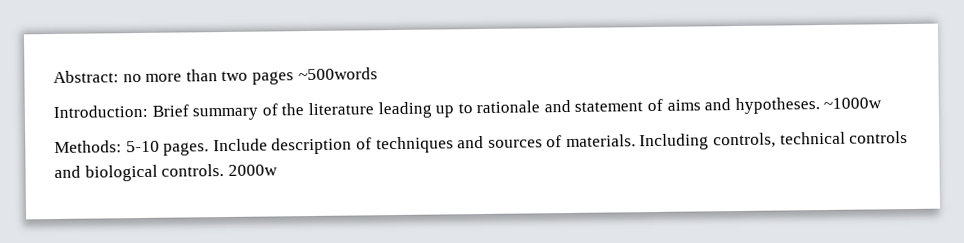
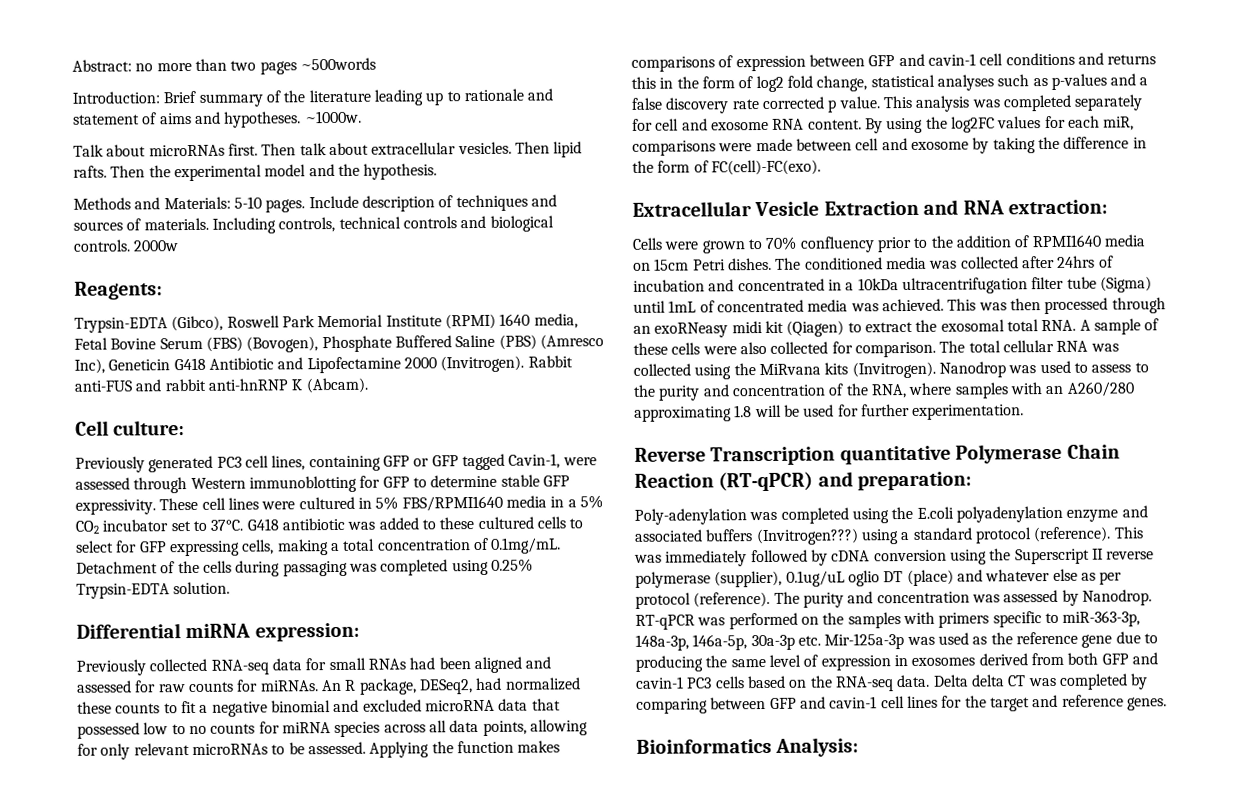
- ~1000w
- Methods: 5-10 pages.
+ ~1000w.
+ Talk about microRNAs first. Then talk about extracellular vesicles. Then lipid rafts. Then the experimental model and the hypothesis.
+ Methods and Materials: 5-10 pages.
+ Reagents:
+ Trypsin-EDTA (Gibco), Roswell Park Memorial Institute (RPMI) 1640 media, Fetal Bovine Serum (FBS) (Bovogen), Phosphate Buffered Saline (PBS) (Amresco Inc), Geneticin G418 Antibiotic and Lipofectamine 2000 (Invitrogen). Rabbit anti-FUS and rabbit anti-hnRNP K (Abcam).
+ Cell culture:
+ Previously generated PC3 cell lines, containing GFP or GFP tagged Cavin-1, were assessed through Western immunoblotting for GFP to determine stable GFP expressivity. These cell lines were cultured in 5% FBS/RPMI1640 media in a 5% CO2 incubator set to 37°C. G418 antibiotic was added to these cultured cells to select for GFP expressing cells, making a total concentration of 0.1mg/mL. Detachment of the cells during passaging was completed using 0.25% Trypsin-EDTA solution.
+ Differential miRNA expression:
+ Previously collected RNA-seq data for small RNAs had been aligned and assessed for raw counts for miRNAs. An R package, DESeq2, had normalized these counts to fit a negative binomial and excluded microRNA data that possessed low to no counts for miRNA species across all data points, allowing for only relevant microRNAs to be assessed. Applying the function makes comparisons of expression between GFP and cavin-1 cell conditions and returns this in the form of log2 fold change, statistical analyses such as p-values and a false discovery rate corrected p value. This analysis was completed separately for cell and exosome RNA content. By using the log2FC values for each miR, comparisons were made between cell and exosome by taking the difference in the form of FC(cell)-FC(exo).
+ Extracellular Vesicle Extraction and RNA extraction:
+ Cells were grown to 70% confluency prior to the addition of RPMI1640 media on 15cm Petri dishes. The conditioned media was collected after 24hrs of incubation and concentrated in a 10kDa ultracentrifugation filter tube (Sigma) until 1mL of concentrated media was achieved. This was then processed through an exoRNeasy midi kit (Qiagen) to extract the exosomal total RNA. A sample of these cells were also collected for comparison. The total cellular RNA was collected using the MiRvana kits (Invitrogen). Nanodrop was used to assess to the purity and concentration of the RNA, where samples with an A260/280 approximating 1.8 will be used for further experimentation.
+ Reverse Transcription quantitative Polymerase Chain Reaction (RT-qPCR) and preparation:
+ Poly-adenylation was completed using the E.coli polyadenylation enzyme and associated buffers (Invitrogen???) using a standard protocol (reference). This was immediately followed by cDNA conversion using the Superscript II reverse polymerase (supplier), 0.1ug/uL oglio DT (place) and whatever else as per protocol (reference). The purity and concentration was assessed by Nanodrop. RT-qPCR was performed on the samples with primers specific to miR-363-3p, 148a-3p, 146a-5p, 30a-3p etc. Mir-125a-3p was used as the reference gene due to producing the same level of expression in exosomes derived from both GFP and cavin-1 PC3 cells based on the RNA-seq data. Delta delta CT was completed by comparing between GFP and cavin-1 cell lines for the target and reference genes.
+ Bioinformatics Analysis:

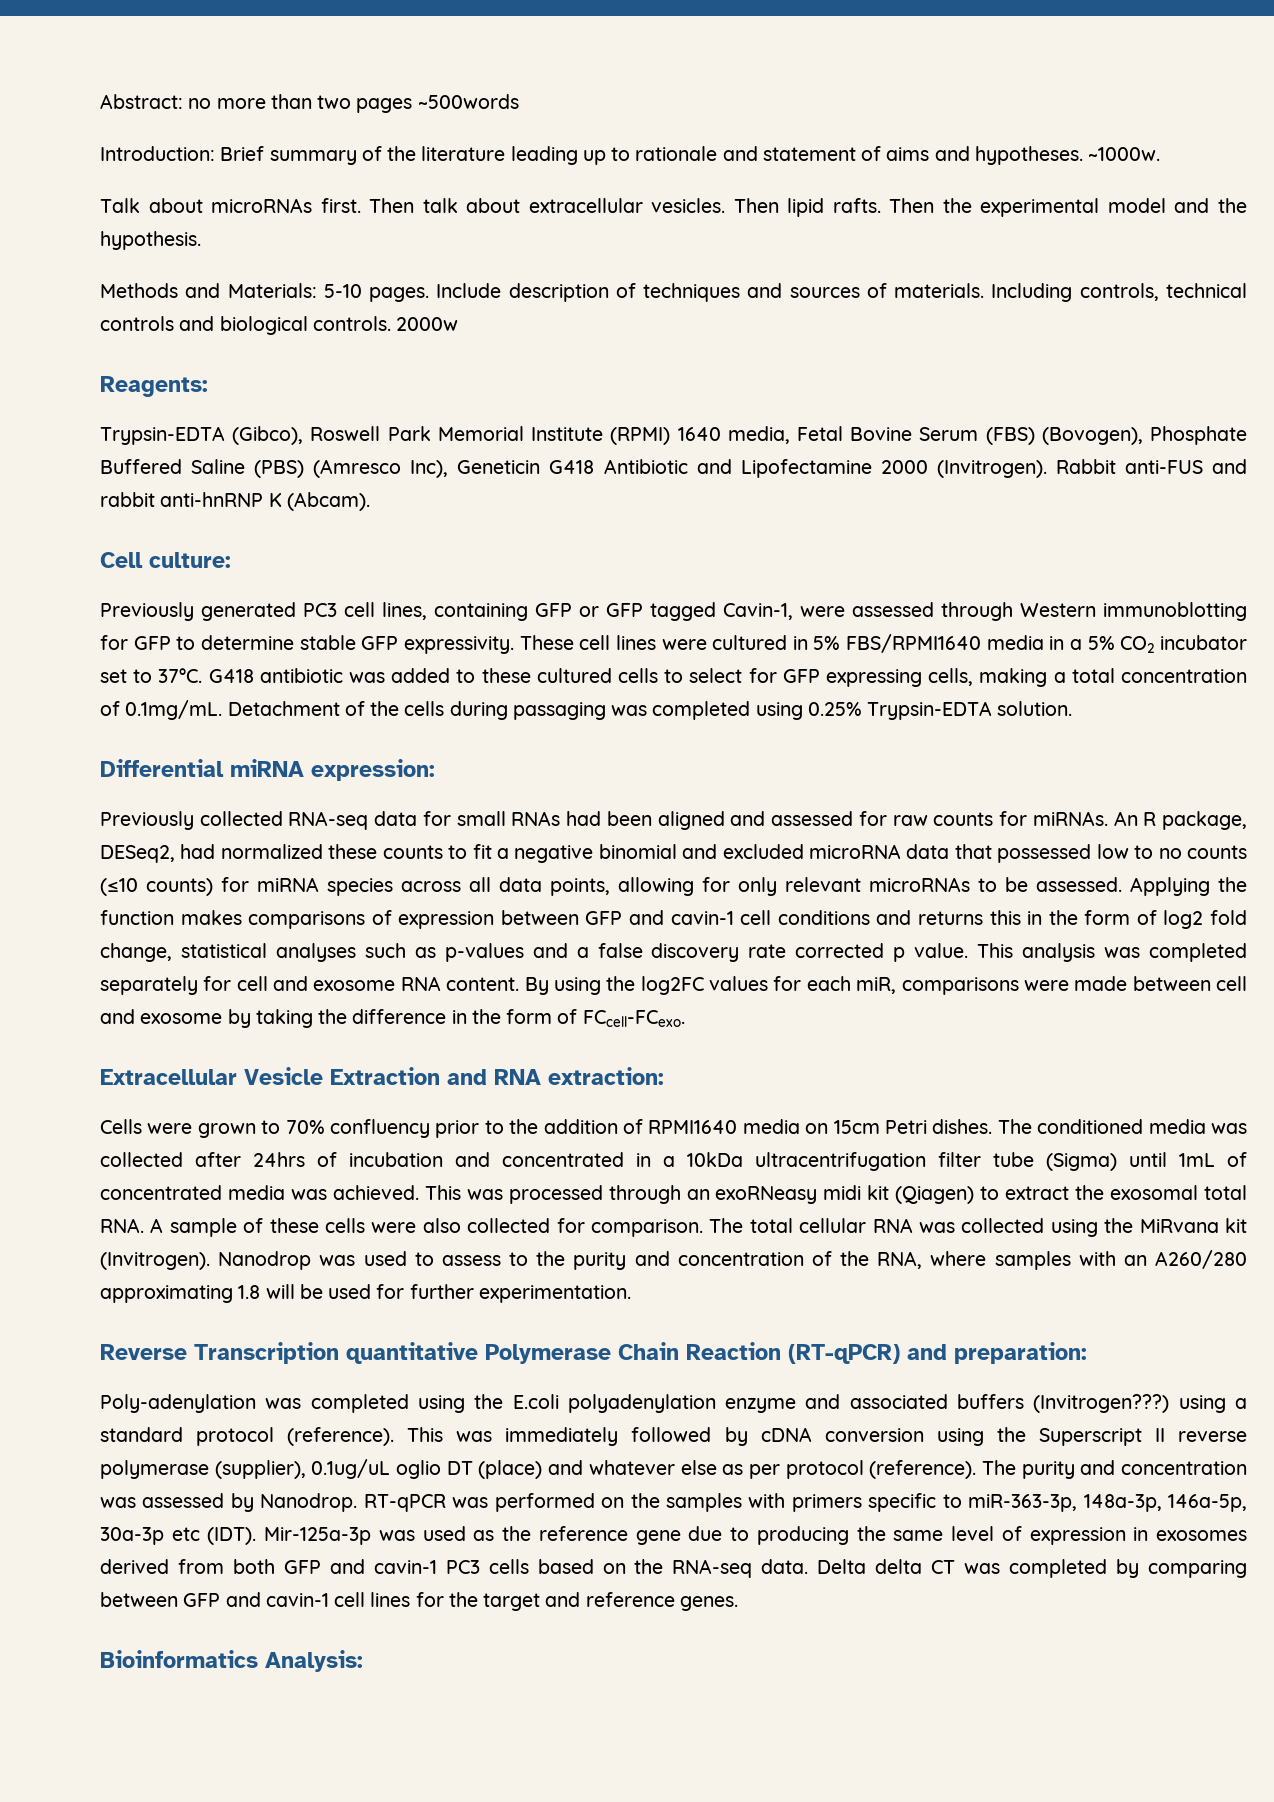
- An R package, DESeq2, had normalized these counts to fit a negative binomial and excluded microRNA data that possessed low to no counts for miRNA species across all data points, allowing for only relevant microRNAs to be assessed.
+ An R package, DESeq2, had normalized these counts to fit a negative binomial and excluded microRNA data that possessed low to no counts (≤10 counts) for miRNA species across all data points, allowing for only relevant microRNAs to be assessed.
- By using the log2FC values for each miR, comparisons were made between cell and exosome by taking the difference in the form of FC(cell)-FC(exo).
+ By using the log2FC values for each miR, comparisons were made between cell and exosome by taking the difference in the form of FCcell-FCexo.
- This was then processed through an exoRNeasy midi kit (Qiagen) to extract the exosomal total RNA. A sample of these cells were also collected for comparison.
+ This was processed through an exoRNeasy midi kit (Qiagen) to extract the exosomal total RNA. A sample of these cells were also collected for comparison.
- The total cellular RNA was collected using the MiRvana kits (Invitrogen).
+ The total cellular RNA was collected using the MiRvana kit (Invitrogen).
- RT-qPCR was performed on the samples with primers specific to miR-363-3p, 148a-3p, 146a-5p, 30a-3p etc. Mir-125a-3p was used as the reference gene due to producing the same level of expression in exosomes derived from both GFP and cavin-1 PC3 cells based on the RNA-seq data.
+ RT-qPCR was performed on the samples with primers specific to miR-363-3p, 148a-3p, 146a-5p, 30a-3p etc (IDT). Mir-125a-3p was used as the reference gene due to producing the same level of expression in exosomes derived from both GFP and cavin-1 PC3 cells based on the RNA-seq data.

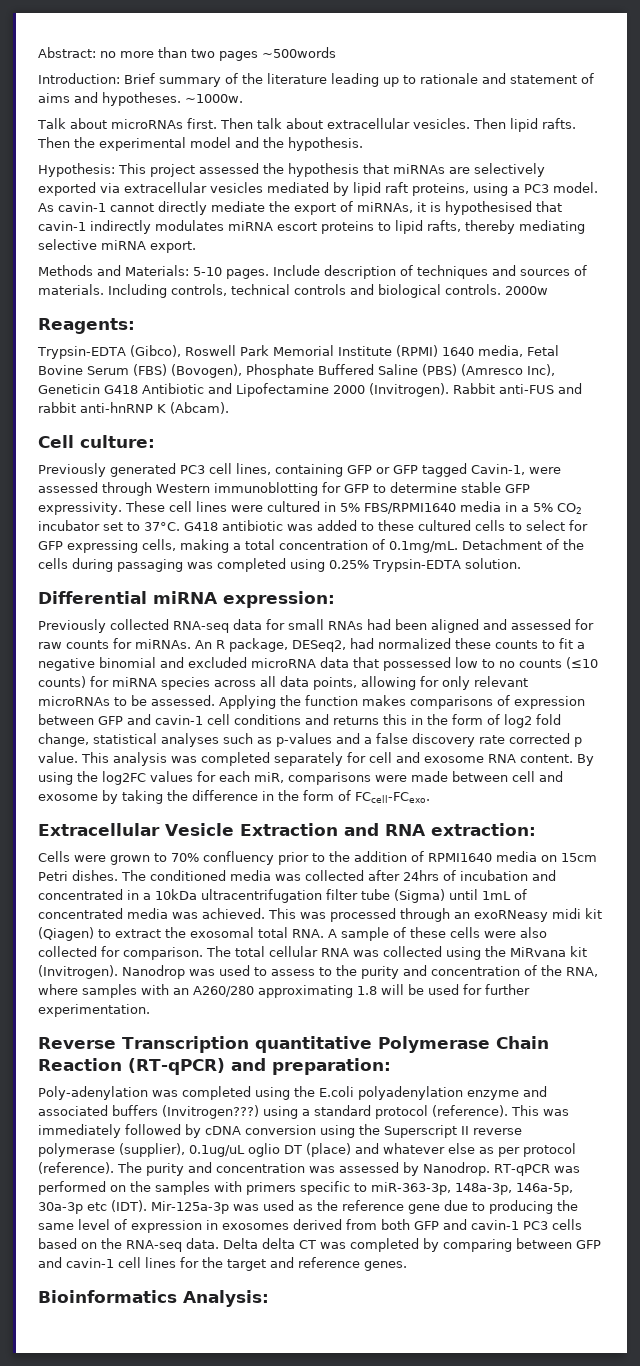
+ Hypothesis: This project assessed the hypothesis that miRNAs are selectively exported via extracellular vesicles mediated by lipid raft proteins, using a PC3 model. As cavin-1 cannot directly mediate the export of miRNAs, it is hypothesised that cavin-1 indirectly modulates miRNA escort proteins to lipid rafts, thereby mediating selective miRNA export.

